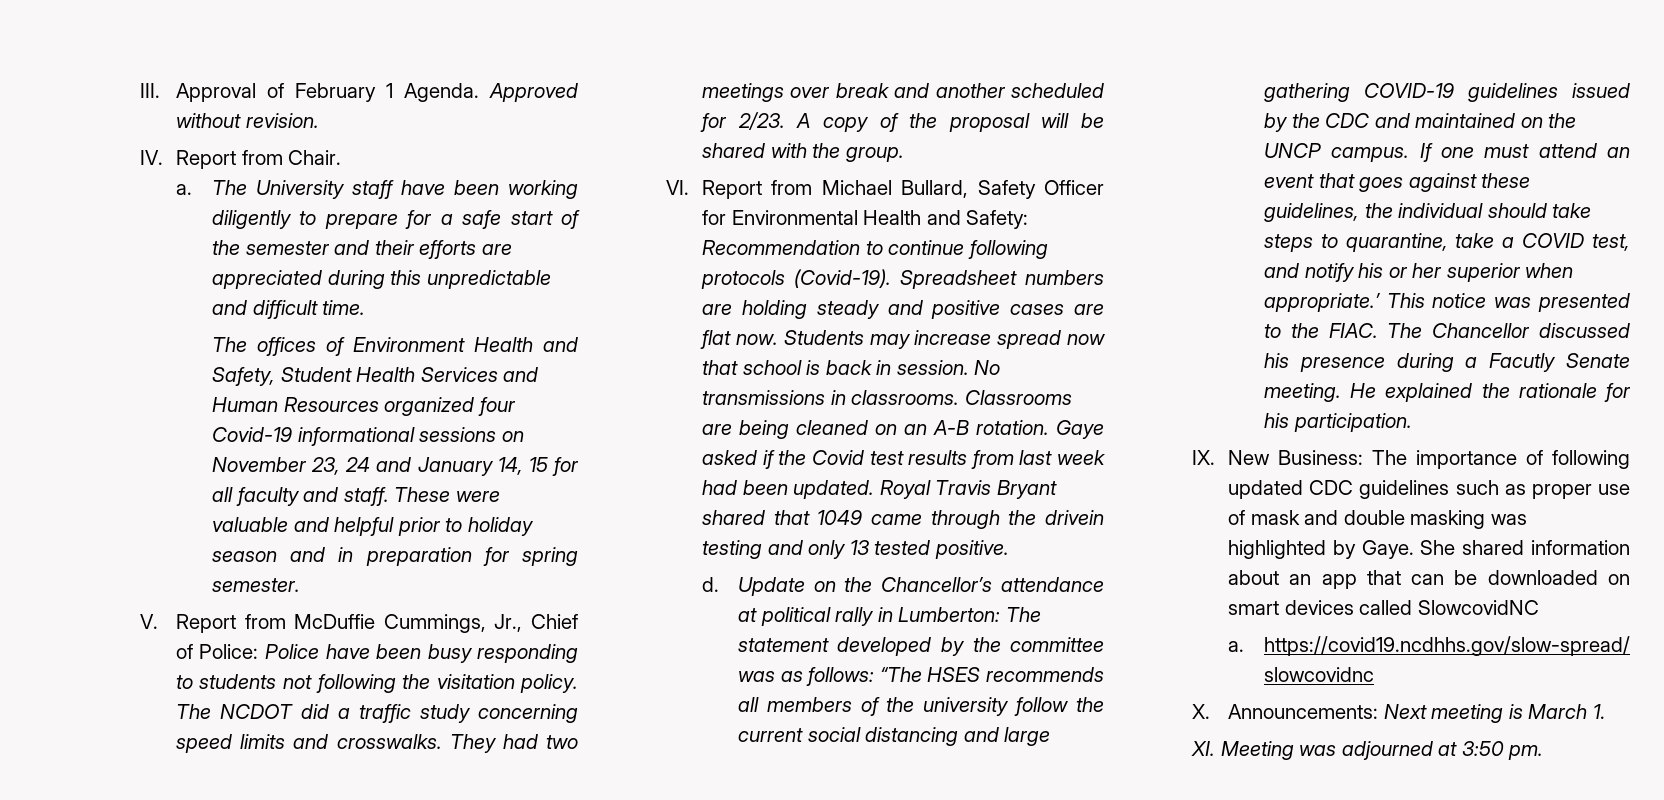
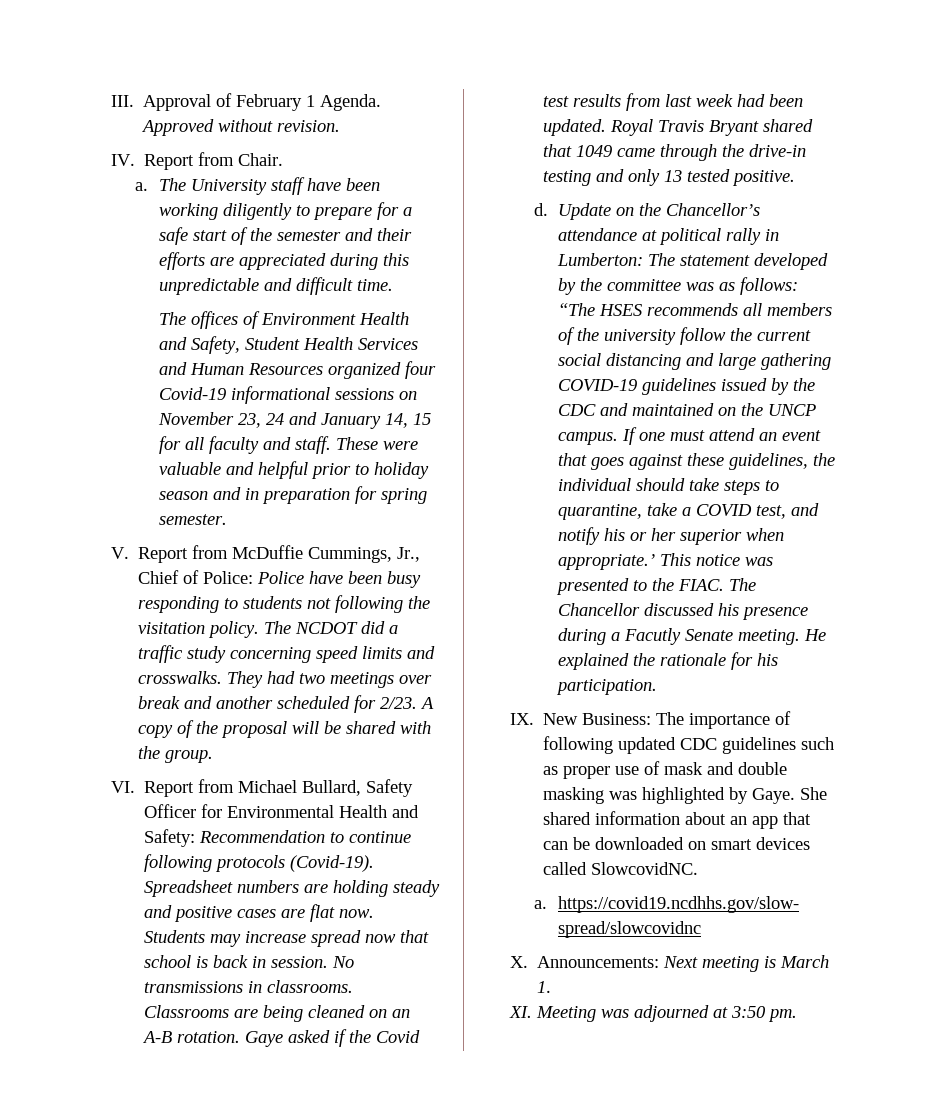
- Royal Travis Bryant shared that 1049 came through the drivein testing and only 13 tested positive.
+ Royal Travis Bryant shared that 1049 came through the drive-in testing and only 13 tested positive.
- She shared information about an app that can be downloaded on smart devices called SlowcovidNC
+ She shared information about an app that can be downloaded on smart devices called SlowcovidNC.

